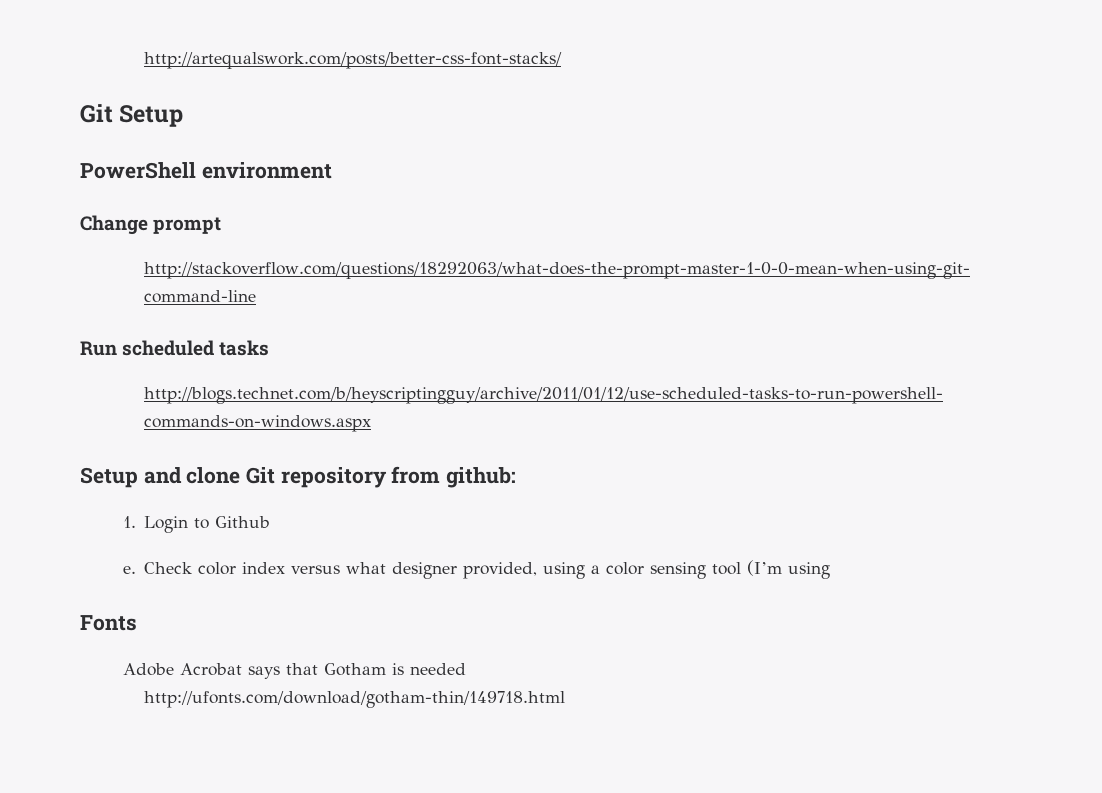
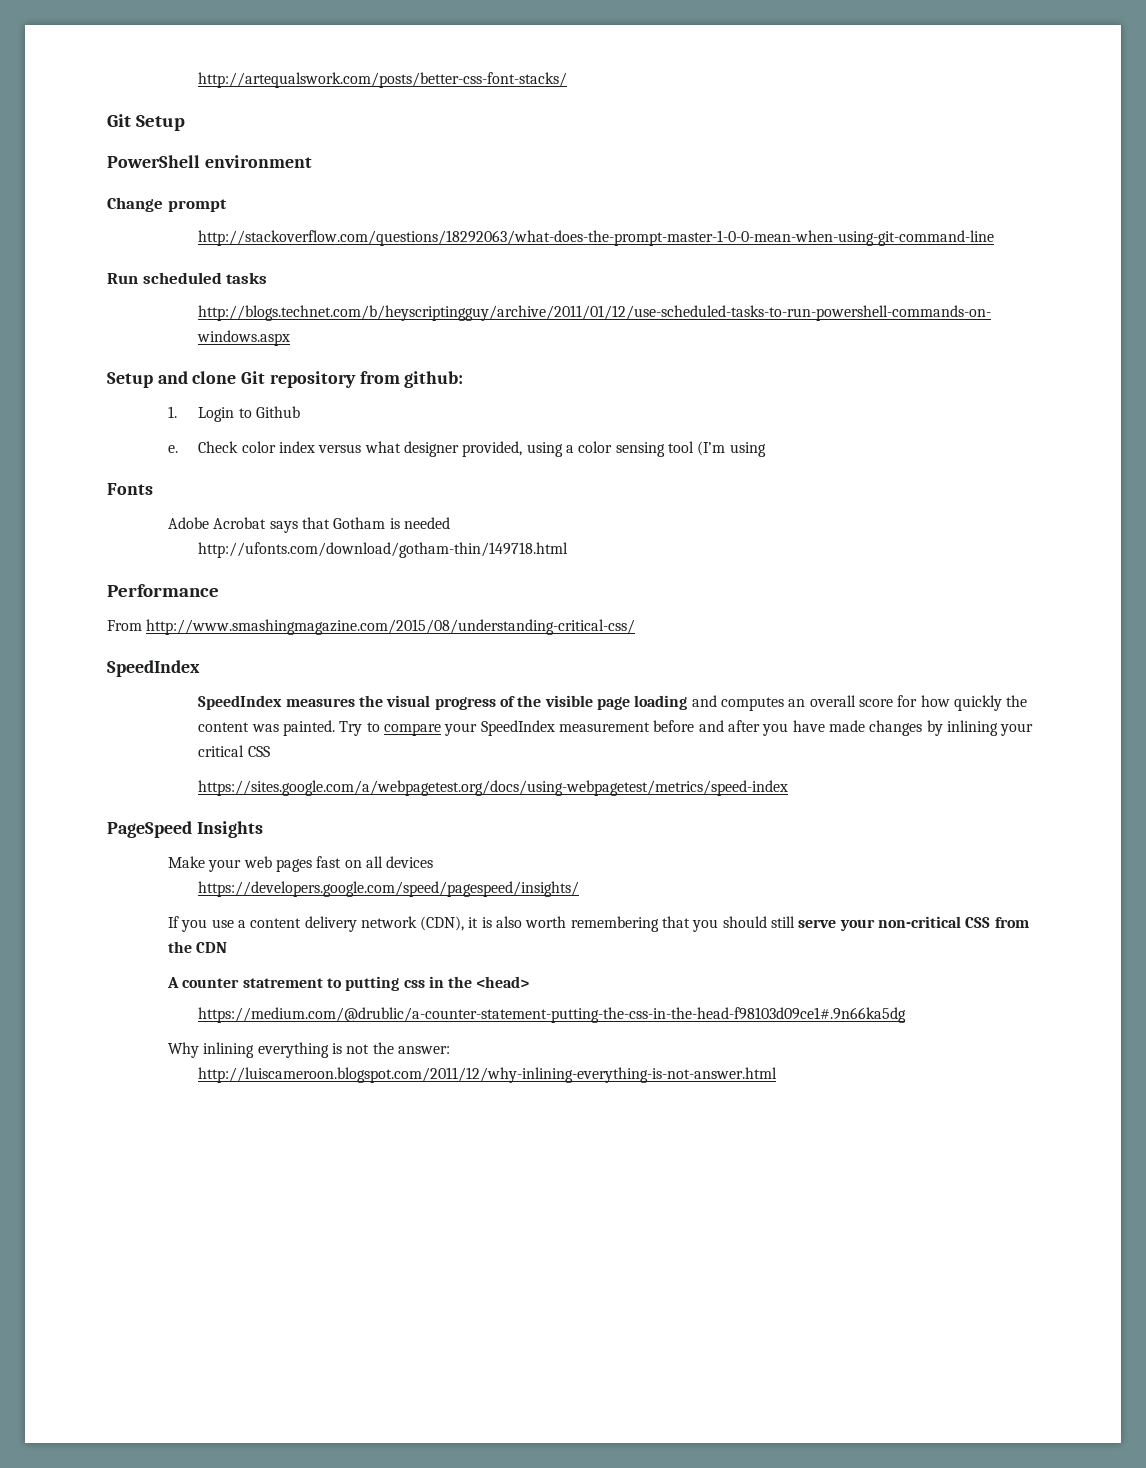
+ Performance
+ From http://www.smashingmagazine.com/2015/08/understanding-critical-css/
+ SpeedIndex
+ SpeedIndex measures the visual progress of the visible page loading and computes an overall score for how quickly the content was painted. Try to compare your SpeedIndex measurement before and after you have made changes by inlining your critical CSS
+ https://sites.google.com/a/webpagetest.org/docs/using-webpagetest/metrics/speed-index
+ PageSpeed Insights
+ Make your web pages fast on all devices
+ https://developers.google.com/speed/pagespeed/insights/
+ If you use a content delivery network (CDN), it is also worth remembering that you should still serve your non-critical CSS from the CDN
+ A counter statrement to putting css in the <head>
+ https://medium.com/@drublic/a-counter-statement-putting-the-css-in-the-head-f98103d09ce1#.9n66ka5dg
+ Why inlining everything is not the answer:
+ http://luiscameroon.blogspot.com/2011/12/why-inlining-everything-is-not-answer.html

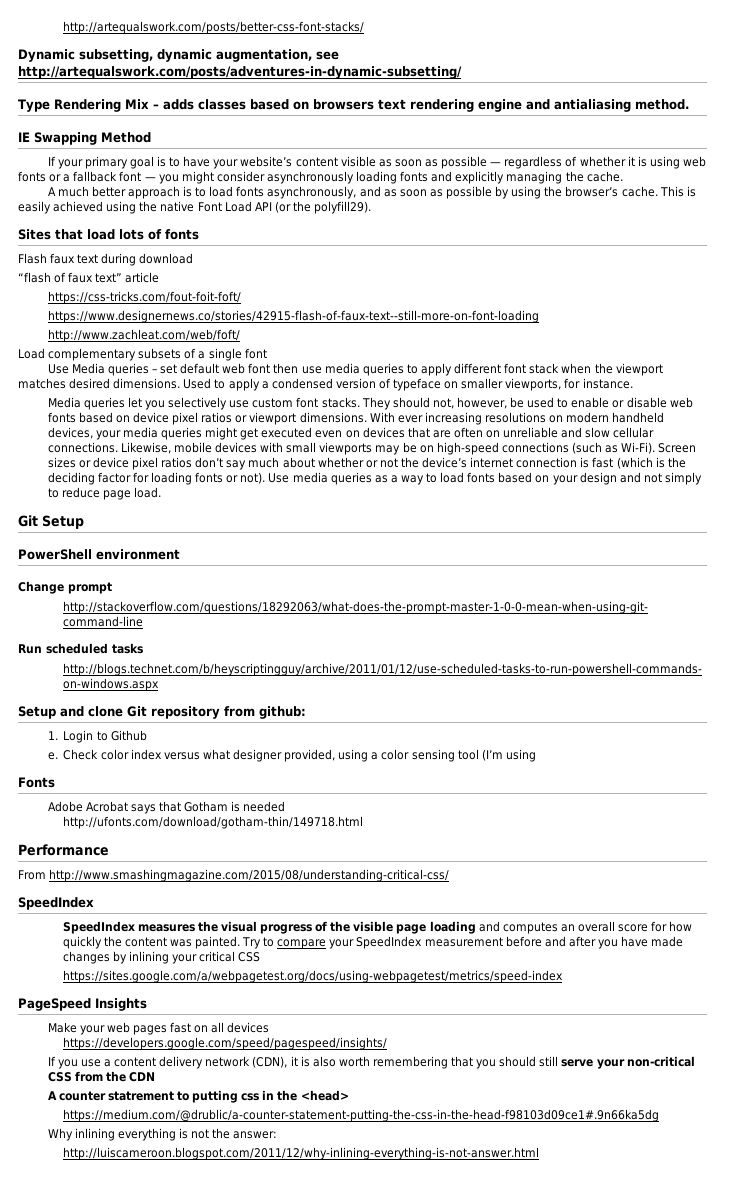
+ Dynamic subsetting, dynamic augmentation, see http://artequalswork.com/posts/adventures-in-dynamic-subsetting/
+ Type Rendering Mix – adds classes based on browsers text rendering engine and antialiasing method.
+ IE Swapping Method
+ If your primary goal is to have your website’s content visible as soon as possible — regardless of whether it is using web fonts or a fallback font — you might consider asynchronously loading fonts and explicitly managing the cache.
+ A much better approach is to load fonts asynchronously, and as soon as possible by using the browser’s cache. This is easily achieved using the native Font Load API (or the polyfill29).
+ Sites that load lots of fonts
+ Flash faux text during download
+ “flash of faux text” article
+ https://css-tricks.com/fout-foit-foft/
+ https://www.designernews.co/stories/42915-flash-of-faux-text--still-more-on-font-loading
+ http://www.zachleat.com/web/foft/
+ Load complementary subsets of a single font
+ Use Media queries – set default web font then use media queries to apply different font stack when the viewport matches desired dimensions. Used to apply a condensed version of typeface on smaller viewports, for instance.
+ Media queries let you selectively use custom font stacks. They should not, however, be used to enable or disable web fonts based on device pixel ratios or viewport dimensions. With ever increasing resolutions on modern handheld devices, your media queries might get executed even on devices that are often on unreliable and slow cellular connections. Likewise, mobile devices with small viewports may be on high-speed connections (such as Wi-Fi). Screen sizes or device pixel ratios don’t say much about whether or not the device’s internet connection is fast (which is the deciding factor for loading fonts or not). Use media queries as a way to load fonts based on your design and not simply to reduce page load.

